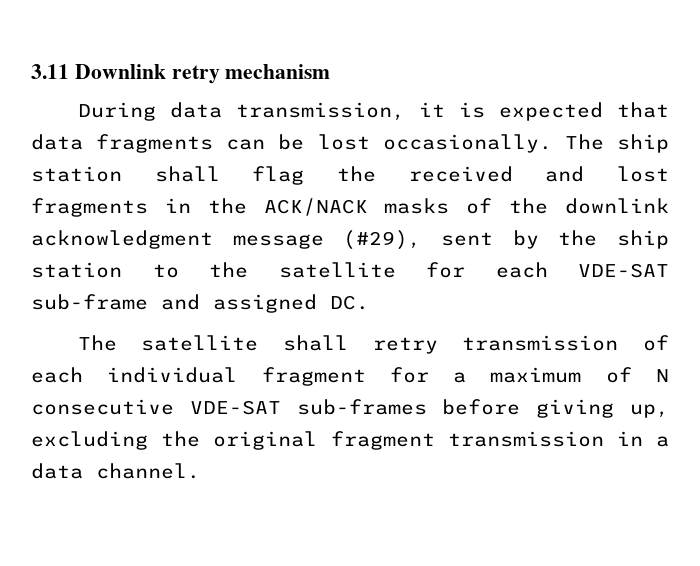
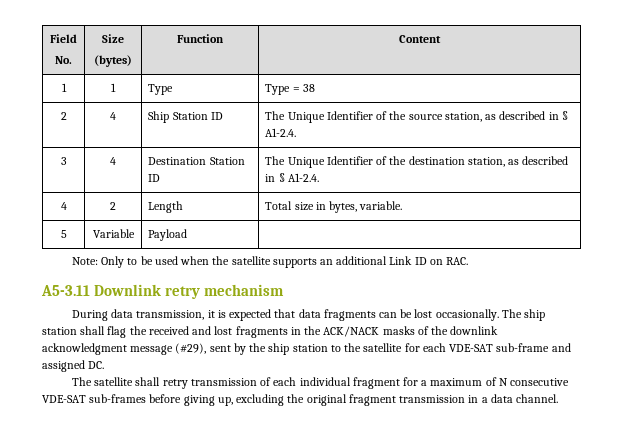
- 3.11 Downlink retry mechanism
+ Field
+ No. | Size
+ (bytes) | Function | Content
+ 1 | 1 | Type | Type = 38
+ 2 | 4 | Ship Station ID | The Unique Identifier of the source station, as described in § A1-2.4.
+ 3 | 4 | Destination Station ID | The Unique Identifier of the destination station, as described in § A1-2.4.
+ 4 | 2 | Length | Total size in bytes, variable.
+ 5 | Variable | Payload |
+ Note: Only to be used when the satellite supports an additional Link ID on RAC.
+ A5-3.11 Downlink retry mechanism

